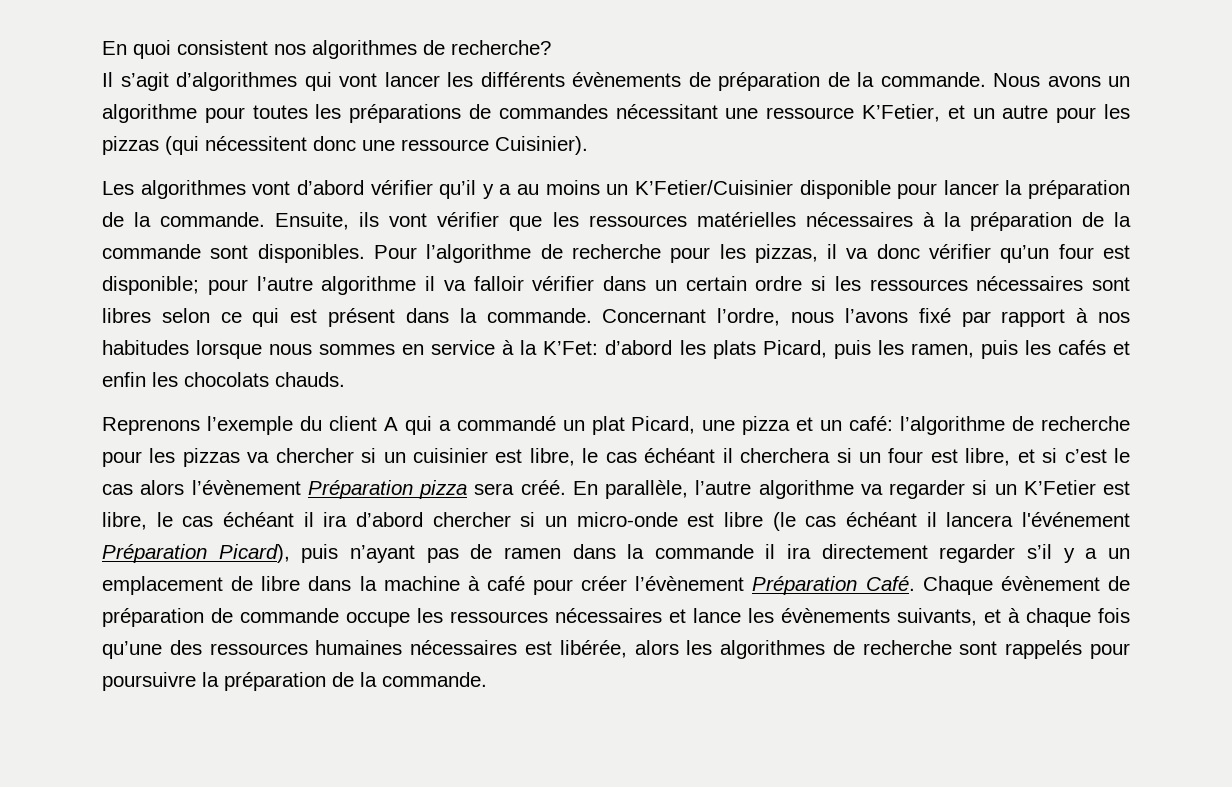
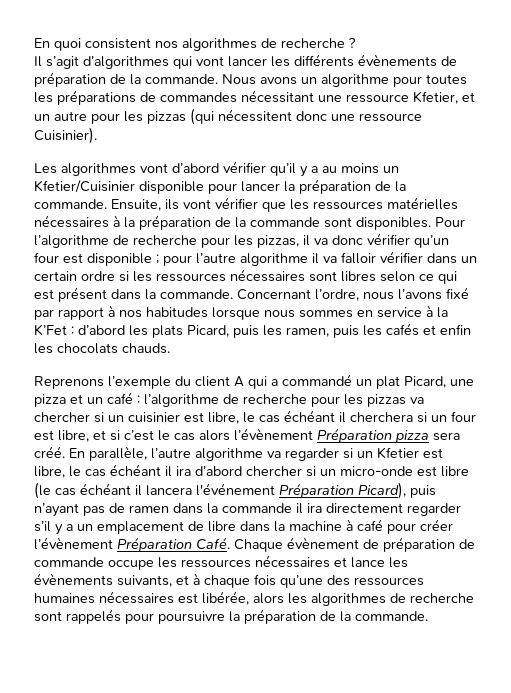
- En quoi consistent nos algorithmes de recherche?
+ En quoi consistent nos algorithmes de recherche ?
- Nous avons un algorithme pour toutes les préparations de commandes nécessitant une ressource K’Fetier, et un autre pour les pizzas (qui nécessitent donc une ressource Cuisinier).
+ Nous avons un algorithme pour toutes les préparations de commandes nécessitant une ressource Kfetier, et un autre pour les pizzas (qui nécessitent donc une ressource Cuisinier).
- Les algorithmes vont d’abord vérifier qu’il y a au moins un K’Fetier/Cuisinier disponible pour lancer la préparation de la commande.
+ Les algorithmes vont d’abord vérifier qu’il y a au moins un Kfetier/Cuisinier disponible pour lancer la préparation de la commande.
- Pour l’algorithme de recherche pour les pizzas, il va donc vérifier qu’un four est disponible; pour l’autre algorithme il va falloir vérifier dans un certain ordre si les ressources nécessaires sont libres selon ce qui est présent dans la commande.
+ Pour l’algorithme de recherche pour les pizzas, il va donc vérifier qu’un four est disponible ; pour l’autre algorithme il va falloir vérifier dans un certain ordre si les ressources nécessaires sont libres selon ce qui est présent dans la commande.
- Concernant l’ordre, nous l’avons fixé par rapport à nos habitudes lorsque nous sommes en service à la K’Fet: d’abord les plats Picard, puis les ramen, puis les cafés et enfin les chocolats chauds.
+ Concernant l’ordre, nous l’avons fixé par rapport à nos habitudes lorsque nous sommes en service à la K’Fet : d’abord les plats Picard, puis les ramen, puis les cafés et enfin les chocolats chauds.
- Reprenons l’exemple du client A qui a commandé un plat Picard, une pizza et un café: l’algorithme de recherche pour les pizzas va chercher si un cuisinier est libre, le cas échéant il cherchera si un four est libre, et si c’est le cas alors l’évènement Préparation pizza sera créé.
+ Reprenons l’exemple du client A qui a commandé un plat Picard, une pizza et un café : l’algorithme de recherche pour les pizzas va chercher si un cuisinier est libre, le cas échéant il cherchera si un four est libre, et si c’est le cas alors l’évènement Préparation pizza sera créé.
- En parallèle, l’autre algorithme va regarder si un K’Fetier est libre, le cas échéant il ira d’abord chercher si un micro-onde est libre (le cas échéant il lancera l'événement Préparation Picard), puis n’ayant pas de ramen dans la commande il ira directement regarder s’il y a un emplacement de libre dans la machine à café pour créer l’évènement Préparation Café.
+ En parallèle, l’autre algorithme va regarder si un Kfetier est libre, le cas échéant il ira d’abord chercher si un micro-onde est libre (le cas échéant il lancera l'événement Préparation Picard), puis n’ayant pas de ramen dans la commande il ira directement regarder s’il y a un emplacement de libre dans la machine à café pour créer l’évènement Préparation Café.

